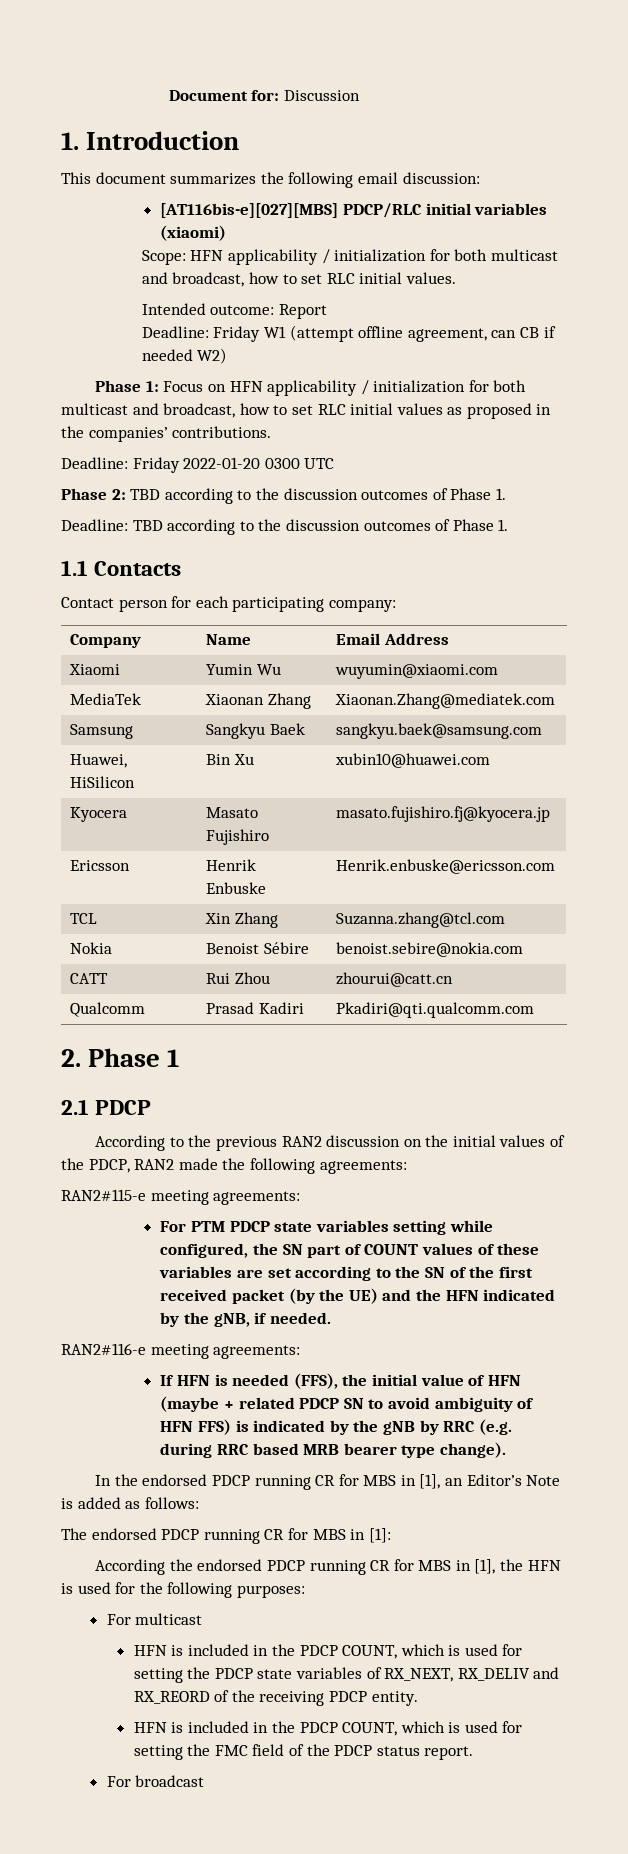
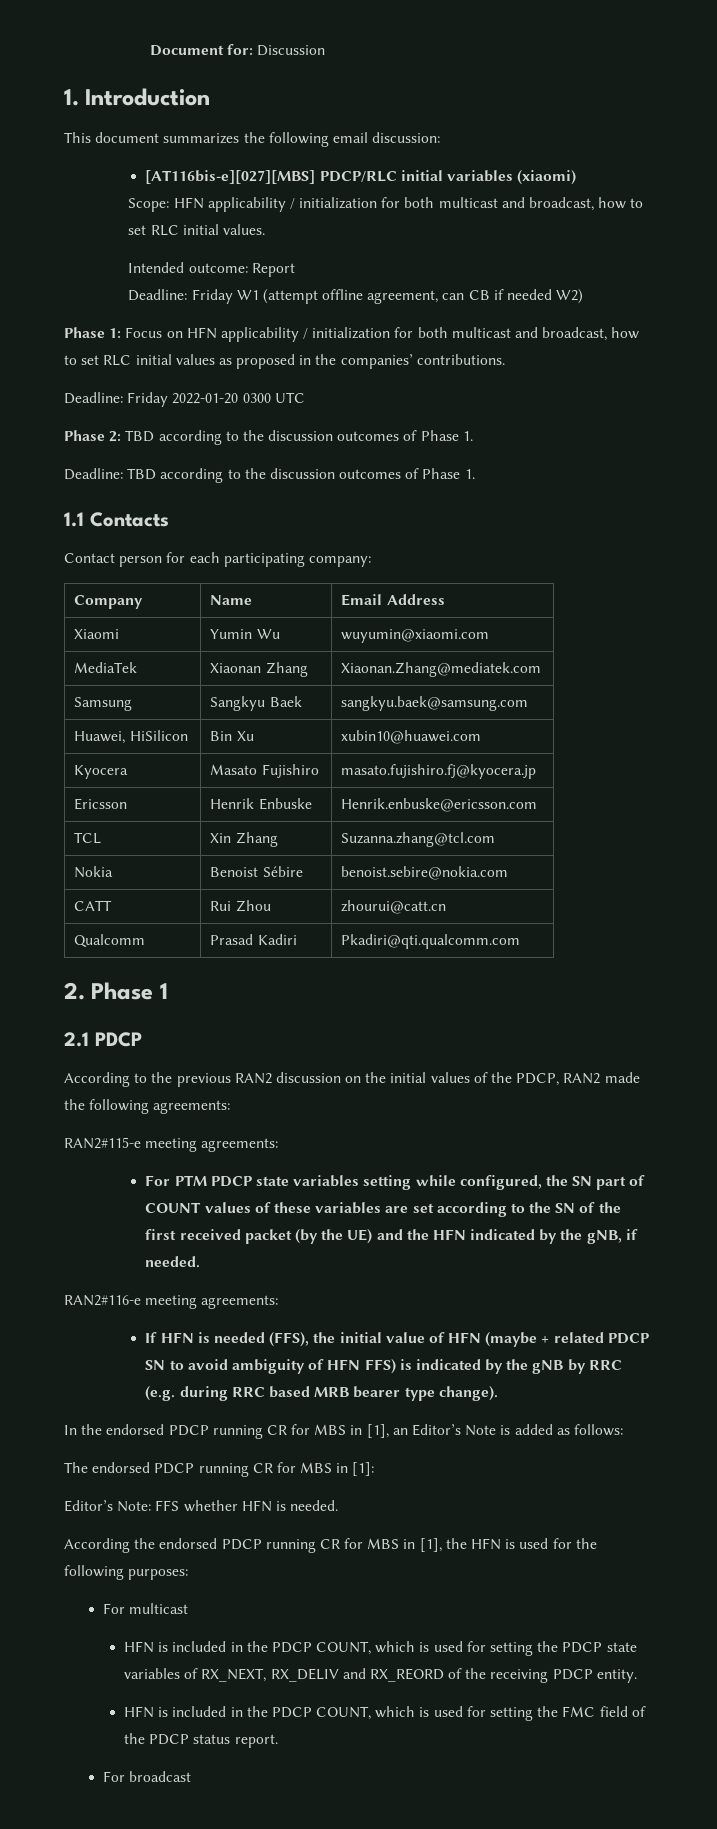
+ Editor’s Note: FFS whether HFN is needed.

